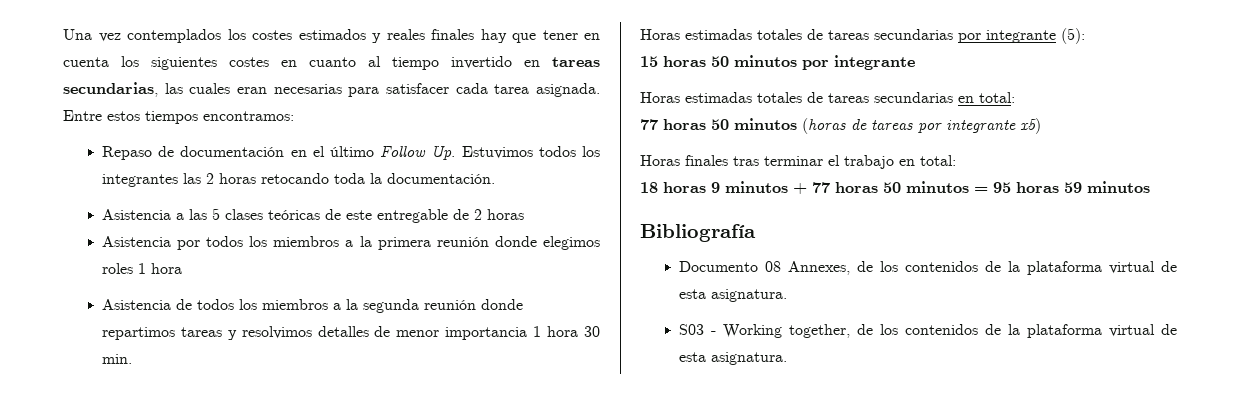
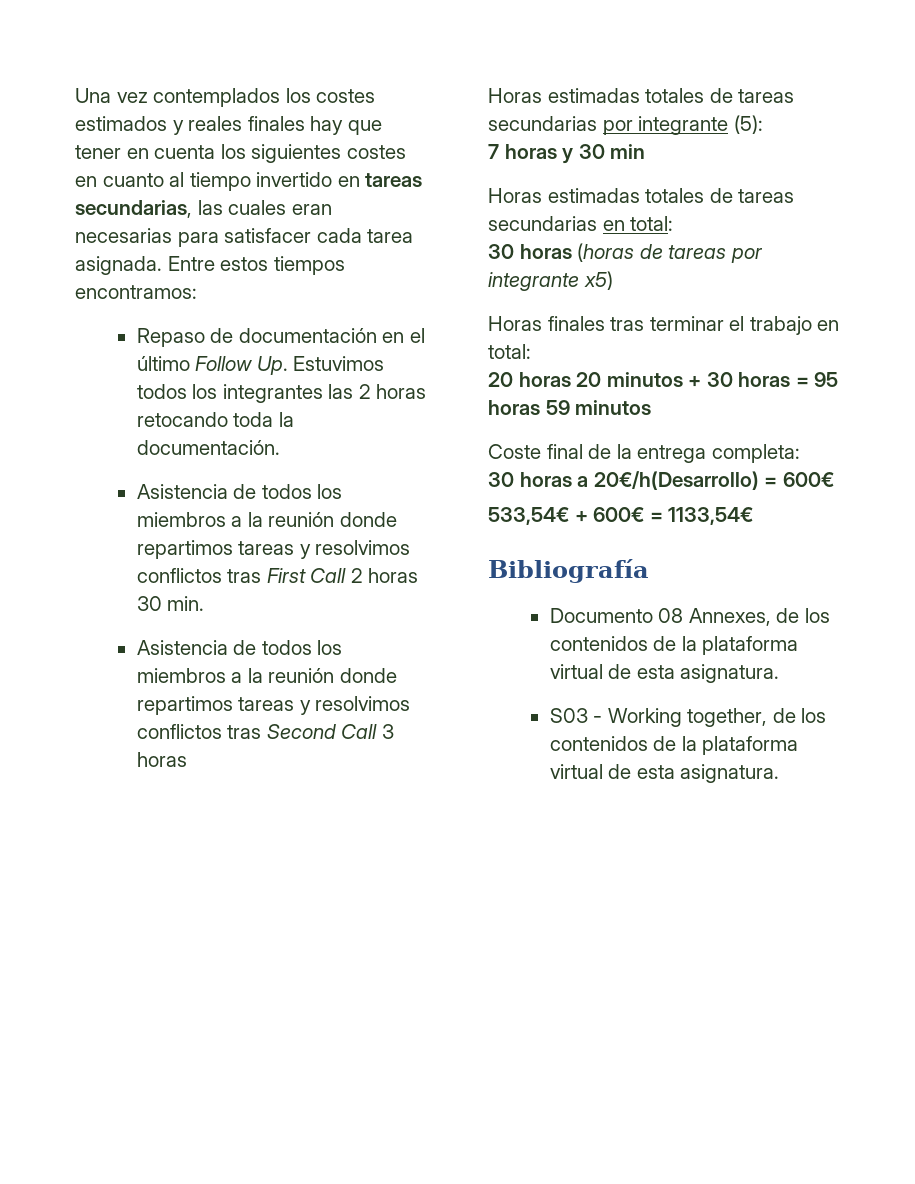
- Asistencia a las 5 clases teóricas de este entregable de 2 horas
- Asistencia por todos los miembros a la primera reunión donde elegimos roles 1 hora
- Asistencia de todos los miembros a la segunda reunión donde repartimos tareas y resolvimos detalles de menor importancia 1 hora 30 min.
+ Asistencia de todos los miembros a la reunión donde repartimos tareas y resolvimos conflictos tras First Call 2 horas 30 min.
+ Asistencia de todos los miembros a la reunión donde repartimos tareas y resolvimos conflictos tras Second Call 3 horas
- 15 horas 50 minutos por integrante
+ 7 horas y 30 min
- 77 horas 50 minutos (horas de tareas por integrante x5)
+ 30 horas (horas de tareas por integrante x5)
- 18 horas 9 minutos + 77 horas 50 minutos = 95 horas 59 minutos
+ 20 horas 20 minutos + 30 horas = 95 horas 59 minutos
+ Coste final de la entrega completa:
+ 30 horas a 20€/h(Desarrollo) = 600€
+ 533,54€ + 600€ = 1133,54€

